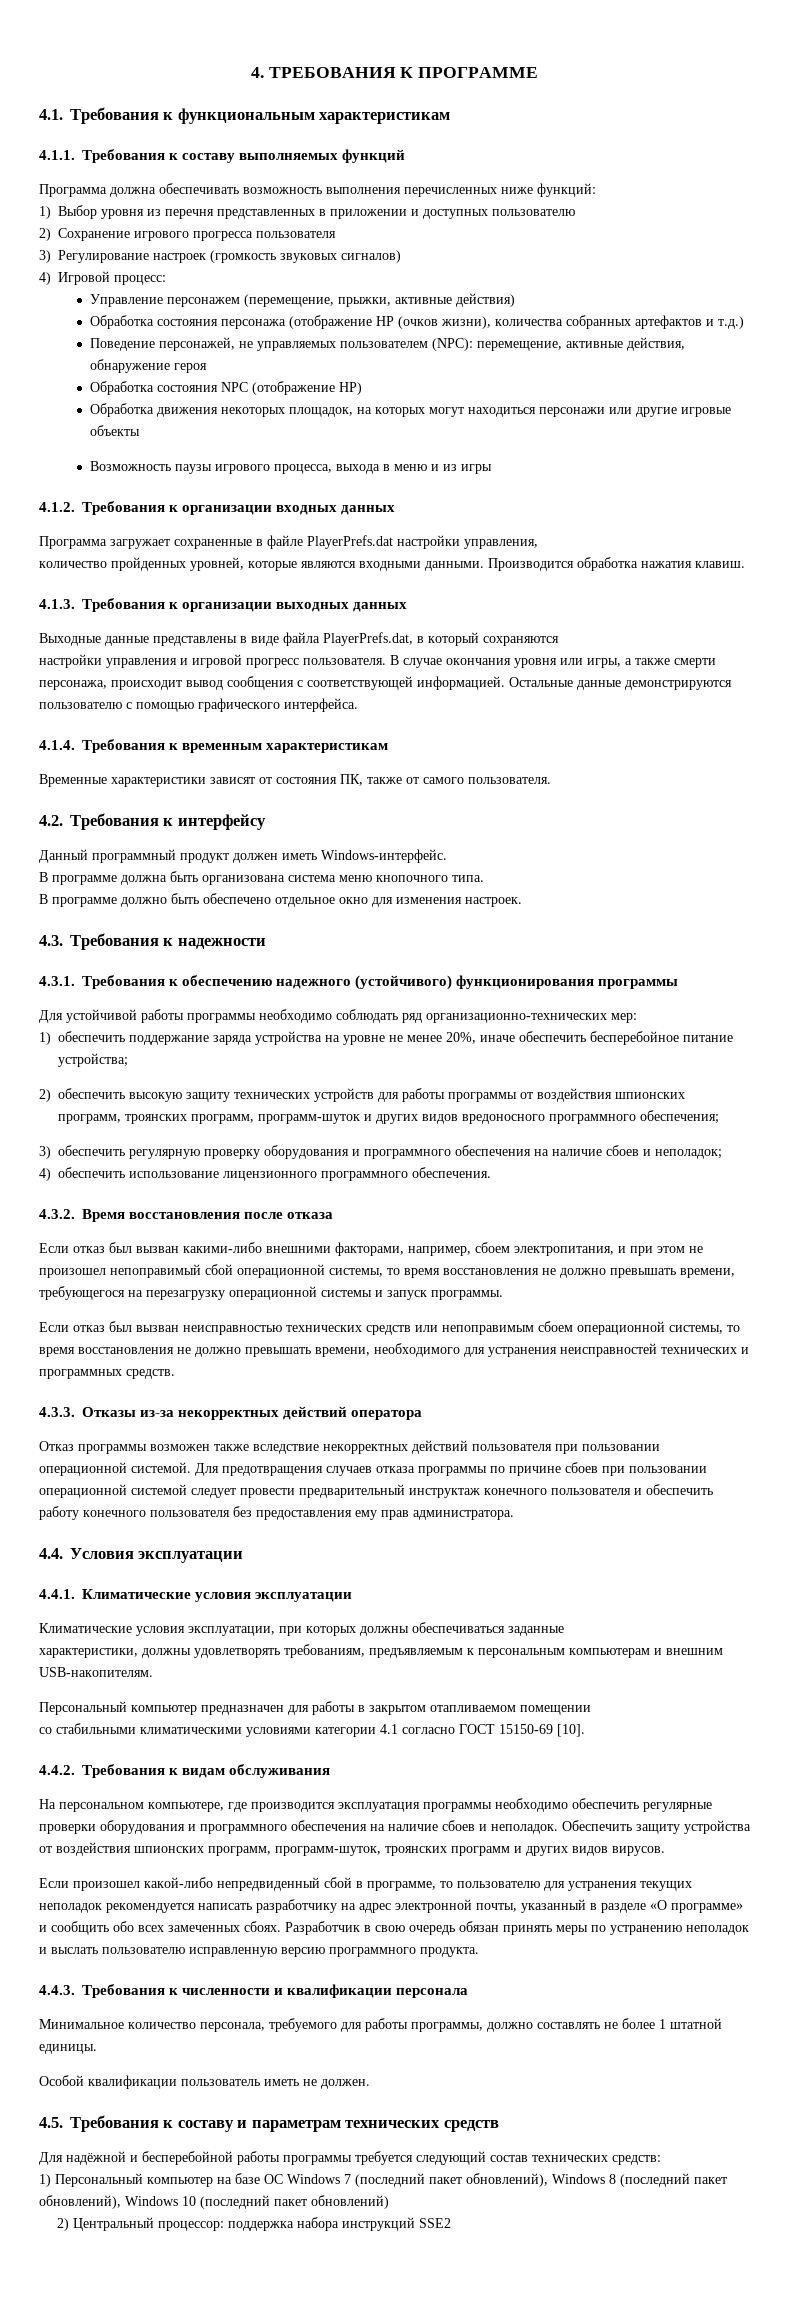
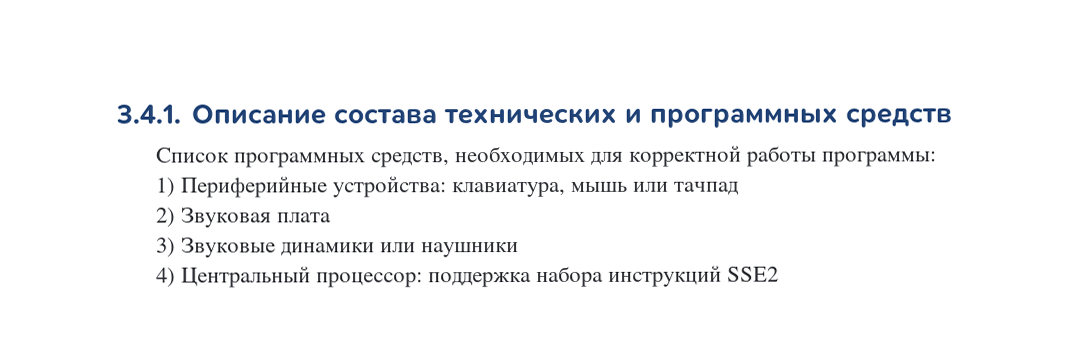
- 4. ТРЕБОВАНИЯ К ПРОГРАММЕ
- 4.1. Требования к функциональным характеристикам
- 4.1.1. Требования к составу выполняемых функций
- Программа должна обеспечивать возможность выполнения перечисленных ниже функций:
- 1) Выбор уровня из перечня представленных в приложении и доступных пользователю
- 2) Сохранение игрового прогресса пользователя
- 3) Регулирование настроек (громкость звуковых сигналов)
- 4) Игровой процесс:
- Управление персонажем (перемещение, прыжки, активные действия)
- Обработка состояния персонажа (отображение HP (очков жизни), количества собранных артефактов и т.д.)
- Поведение персонажей, не управляемых пользователем (NPC): перемещение, активные действия, обнаружение героя
- Обработка состояния NPC (отображение HP)
- Обработка движения некоторых площадок, на которых могут находиться персонажи или другие игровые объекты
- Возможность паузы игрового процесса, выхода в меню и из игры
- 4.1.2. Требования к организации входных данных
- Программа загружает сохраненные в файле PlayerPrefs.dat настройки управления,
- количество пройденных уровней, которые являются входными данными. Производится обработка нажатия клавиш.
- 4.1.3. Требования к организации выходных данных
- Выходные данные представлены в виде файла PlayerPrefs.dat, в который сохраняются
- настройки управления и игровой прогресс пользователя. В случае окончания уровня или игры, а также смерти персонажа, происходит вывод сообщения с соответствующей информацией. Остальные данные демонстрируются пользователю с помощью графического интерфейса.
- 4.1.4. Требования к временным характеристикам
- Временные характеристики зависят от состояния ПК, также от самого пользователя.
- 4.2. Требования к интерфейсу
- Данный программный продукт должен иметь Windows-интерфейс.
- В программе должна быть организована система меню кнопочного типа.
- В программе должно быть обеспечено отдельное окно для изменения настроек.
- 4.3. Требования к надежности
- 4.3.1. Требования к обеспечению надежного (устойчивого) функционирования программы
- Для устойчивой работы программы необходимо соблюдать ряд организационно-технических мер:
- 1) обеспечить поддержание заряда устройства на уровне не менее 20%, иначе обеспечить бесперебойное питание устройства;
- 2) обеспечить высокую защиту технических устройств для работы программы от воздействия шпионских программ, троянских программ, программ-шуток и других видов вредоносного программного обеспечения;
- 3) обеспечить регулярную проверку оборудования и программного обеспечения на наличие сбоев и неполадок;
- 4) обеспечить использование лицензионного программного обеспечения.
- 4.3.2. Время восстановления после отказа
- Если отказ был вызван какими-либо внешними факторами, например, сбоем электропитания, и при этом не произошел непоправимый сбой операционной системы, то время восстановления не должно превышать времени, требующегося на перезагрузку операционной системы и запуск программы.
- Если отказ был вызван неисправностью технических средств или непоправимым сбоем операционной системы, то время восстановления не должно превышать времени, необходимого для устранения неисправностей технических и программных средств.
- 4.3.3. Отказы из-за некорректных действий оператора
- Отказ программы возможен также вследствие некорректных действий пользователя при пользовании операционной системой. Для предотвращения случаев отказа программы по причине сбоев при пользовании операционной системой следует провести предварительный инструктаж конечного пользователя и обеспечить работу конечного пользователя без предоставления ему прав администратора.
- 4.4. Условия эксплуатации
- 4.4.1. Климатические условия эксплуатации
- Климатические условия эксплуатации, при которых должны обеспечиваться заданные
- характеристики, должны удовлетворять требованиям, предъявляемым к персональным компьютерам и внешним USB-накопителям.
- Персональный компьютер предназначен для работы в закрытом отапливаемом помещении
- со стабильными климатическими условиями категории 4.1 согласно ГОСТ 15150-69 [10].
- 4.4.2. Требования к видам обслуживания
- На персональном компьютере, где производится эксплуатация программы необходимо обеспечить регулярные проверки оборудования и программного обеспечения на наличие сбоев и неполадок. Обеспечить защиту устройства от воздействия шпионских программ, программ-шуток, троянских программ и других видов вирусов.
- Если произошел какой-либо непредвиденный сбой в программе, то пользователю для устранения текущих неполадок рекомендуется написать разработчику на адрес электронной почты, указанный в разделе «О программе» и сообщить обо всех замеченных сбоях. Разработчик в свою очередь обязан принять меры по устранению неполадок и выслать пользователю исправленную версию программного продукта.
- 4.4.3. Требования к численности и квалификации персонала
- Минимальное количество персонала, требуемого для работы программы, должно составлять не более 1 штатной единицы.
- Особой квалификации пользователь иметь не должен.
- 4.5. Требования к составу и параметрам технических средств
- Для надёжной и бесперебойной работы программы требуется следующий состав технических средств:
- 1) Персональный компьютер на базе OC Windows 7 (последний пакет обновлений), Windows 8 (последний пакет обновлений), Windows 10 (последний пакет обновлений)
- 2) Центральный процессор: поддержка набора инструкций SSE2
+ 3.4.1. Описание состава технических и программных средств
+ Список программных средств, необходимых для корректной работы программы:
+ 1) Периферийные устройства: клавиатура, мышь или тачпад
+ 2) Звуковая плата
+ 3) Звуковые динамики или наушники
+ 4) Центральный процессор: поддержка набора инструкций SSE2

